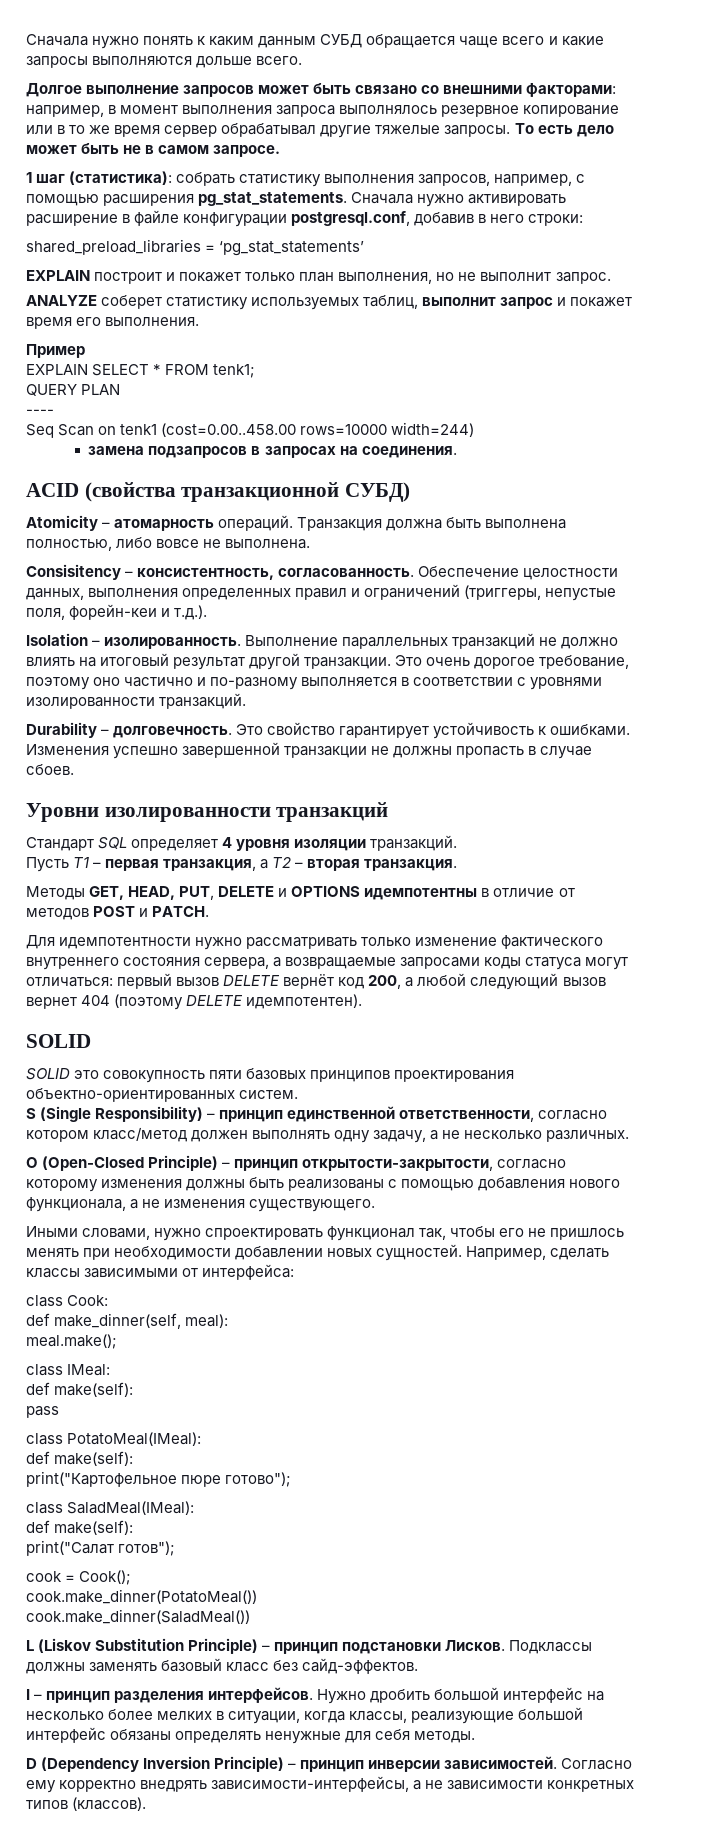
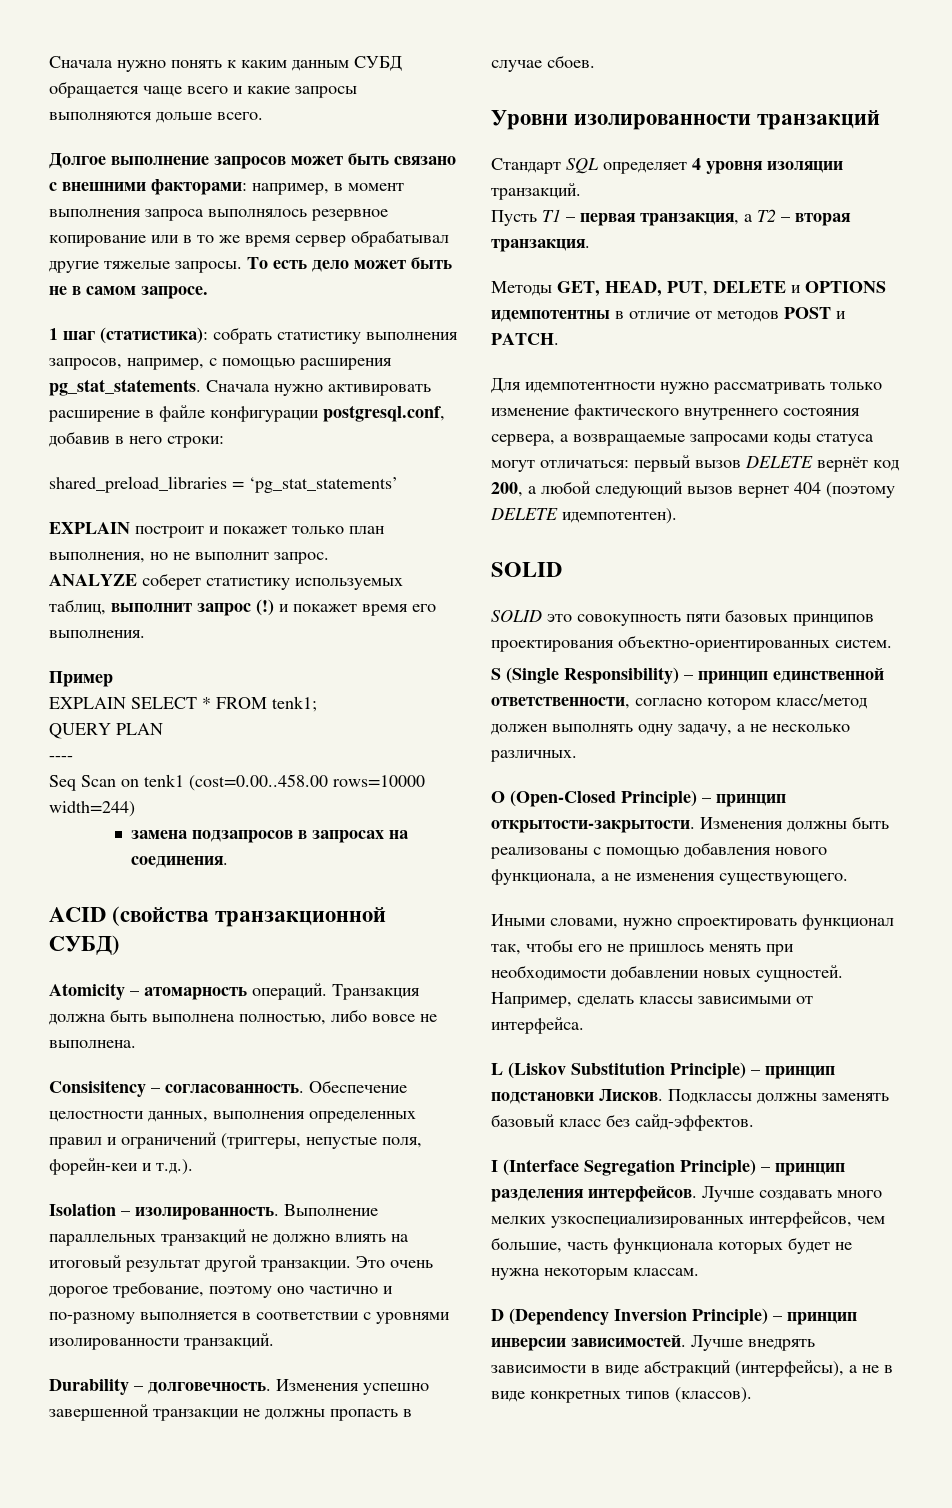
- Долгое выполнение запросов может быть связано со внешними факторами: например, в момент выполнения запроса выполнялось резервное копирование или в то же время сервер обрабатывал другие тяжелые запросы.
+ Долгое выполнение запросов может быть связано с внешними факторами: например, в момент выполнения запроса выполнялось резервное копирование или в то же время сервер обрабатывал другие тяжелые запросы.
- ANALYZE соберет статистику используемых таблиц, выполнит запрос и покажет время его выполнения.
+ ANALYZE соберет статистику используемых таблиц, выполнит запрос (!) и покажет время его выполнения.
- Consisitency – консистентность, согласованность.
+ Consisitency – согласованность.
- Это свойство гарантирует устойчивость к ошибками.
- O (Open-Closed Principle) – принцип открытости-закрытости, согласно которому изменения должны быть реализованы с помощью добавления нового функционала, а не изменения существующего.
+ O (Open-Closed Principle) – принцип открытости-закрытости. Изменения должны быть реализованы с помощью добавления нового функционала, а не изменения существующего.
- Например, сделать классы зависимыми от интерфейса:
- class Cook:
- def make_dinner(self, meal):
- meal.make();
- class IMeal:
- def make(self):
- pass
- class PotatoMeal(IMeal):
- def make(self):
- print("Картофельное пюре готово");
- class SaladMeal(IMeal):
- def make(self):
- print("Салат готов");
- cook = Cook();
- cook.make_dinner(PotatoMeal())
- cook.make_dinner(SaladMeal())
+ Например, сделать классы зависимыми от интерфейса.
- I – принцип разделения интерфейсов.
+ I (Interface Segregation Principle) – принцип разделения интерфейсов.
- Нужно дробить большой интерфейс на несколько более мелких в ситуации, когда классы, реализующие большой интерфейс обязаны определять ненужные для себя методы.
+ Лучше создавать много мелких узкоспециализированных интерфейсов, чем большие, часть функционала которых будет не нужна некоторым классам.
- Согласно ему корректно внедрять зависимости-интерфейсы, а не зависимости конкретных типов (классов).
+ Лучше внедрять зависимости в виде абстракций (интерфейсы), а не в виде конкретных типов (классов).

